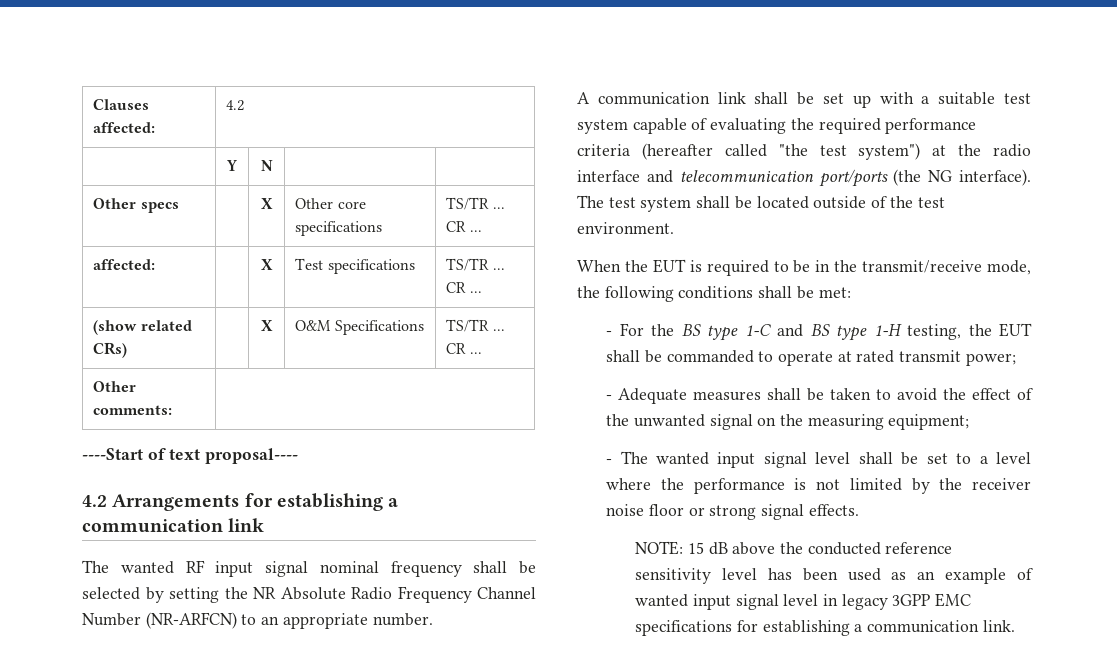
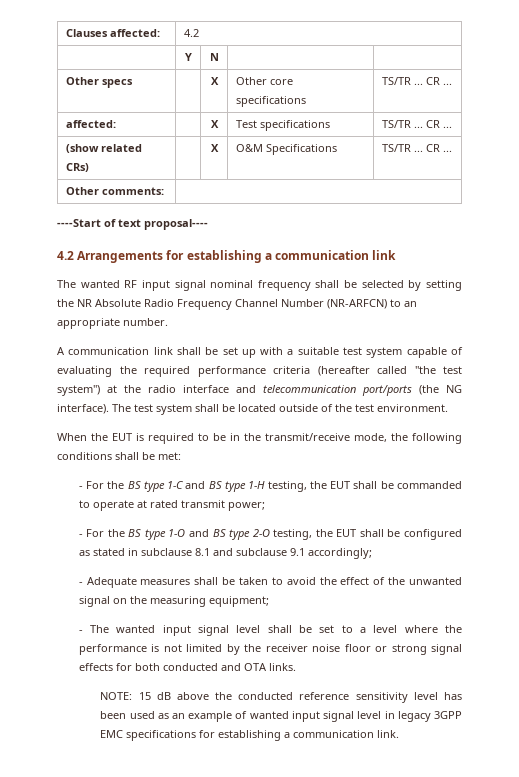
+ - For the BS type 1-O and BS type 2-O testing, the EUT shall be configured as stated in subclause 8.1 and subclause 9.1 accordingly;
- - The wanted input signal level shall be set to a level where the performance is not limited by the receiver noise floor or strong signal effects.
+ - The wanted input signal level shall be set to a level where the performance is not limited by the receiver noise floor or strong signal effects for both conducted and OTA links.

